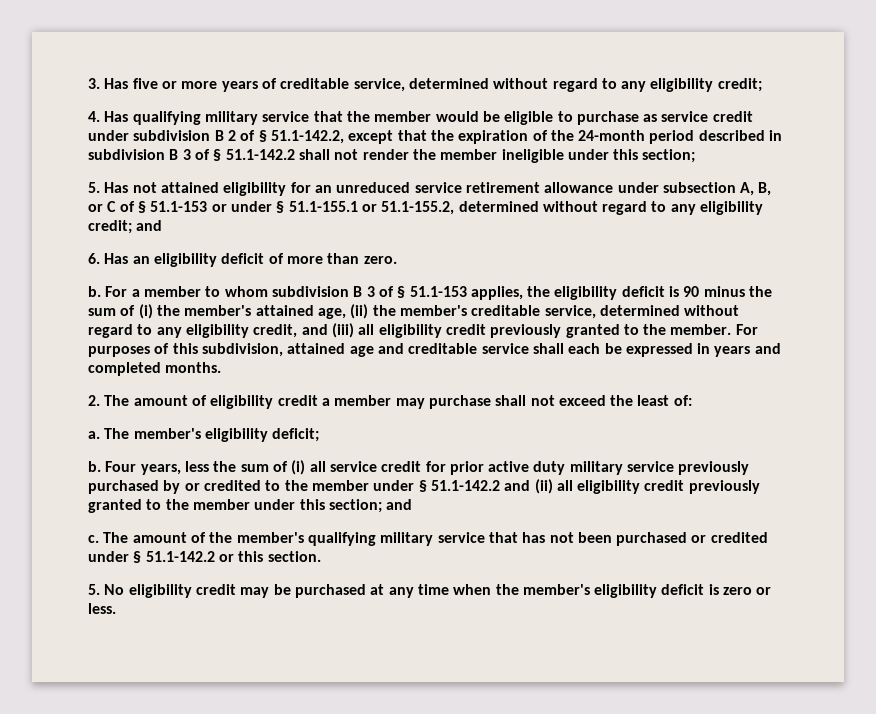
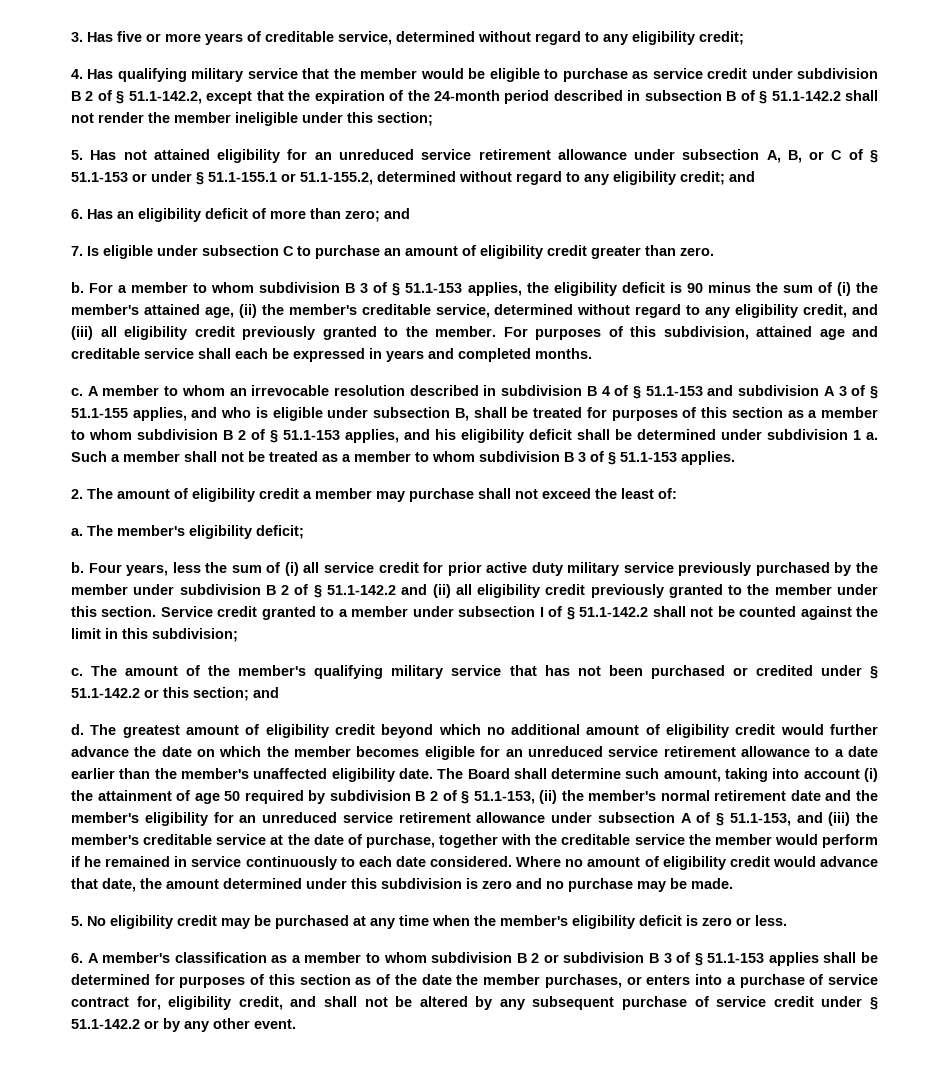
- 4. Has qualifying military service that the member would be eligible to purchase as service credit under subdivision B 2 of § 51.1-142.2, except that the expiration of the 24-month period described in subdivision B 3 of § 51.1-142.2 shall not render the member ineligible under this section;
+ 4. Has qualifying military service that the member would be eligible to purchase as service credit under subdivision B 2 of § 51.1-142.2, except that the expiration of the 24-month period described in subsection B of § 51.1-142.2 shall not render the member ineligible under this section;
- 6. Has an eligibility deficit of more than zero.
+ 6. Has an eligibility deficit of more than zero; and
+ 7. Is eligible under subsection C to purchase an amount of eligibility credit greater than zero.
+ c. A member to whom an irrevocable resolution described in subdivision B 4 of § 51.1-153 and subdivision A 3 of § 51.1-155 applies, and who is eligible under subsection B, shall be treated for purposes of this section as a member to whom subdivision B 2 of § 51.1-153 applies, and his eligibility deficit shall be determined under subdivision 1 a. Such a member shall not be treated as a member to whom subdivision B 3 of § 51.1-153 applies.
- Four years, less the sum of (i) all service credit for prior active duty military service previously purchased by or credited to the member under § 51.1-142.2 and (ii) all eligibility credit previously granted to the member under this section; and
+ Four years, less the sum of (i) all service credit for prior active duty military service previously purchased by the member under subdivision B 2 of § 51.1-142.2 and (ii) all eligibility credit previously granted to the member under this section. Service credit granted to a member under subsection I of § 51.1-142.2 shall not be counted against the limit in this subdivision;
- The amount of the member's qualifying military service that has not been purchased or credited under § 51.1-142.2 or this section.
+ The amount of the member's qualifying military service that has not been purchased or credited under § 51.1-142.2 or this section; and
+ d. The greatest amount of eligibility credit beyond which no additional amount of eligibility credit would further advance the date on which the member becomes eligible for an unreduced service retirement allowance to a date earlier than the member's unaffected eligibility date. The Board shall determine such amount, taking into account (i) the attainment of age 50 required by subdivision B 2 of § 51.1-153, (ii) the member's normal retirement date and the member's eligibility for an unreduced service retirement allowance under subsection A of § 51.1-153, and (iii) the member's creditable service at the date of purchase, together with the creditable service the member would perform if he remained in service continuously to each date considered. Where no amount of eligibility credit would advance that date, the amount determined under this subdivision is zero and no purchase may be made.
+ 6. A member's classification as a member to whom subdivision B 2 or subdivision B 3 of § 51.1-153 applies shall be determined for purposes of this section as of the date the member purchases, or enters into a purchase of service contract for, eligibility credit, and shall not be altered by any subsequent purchase of service credit under § 51.1-142.2 or by any other event.

